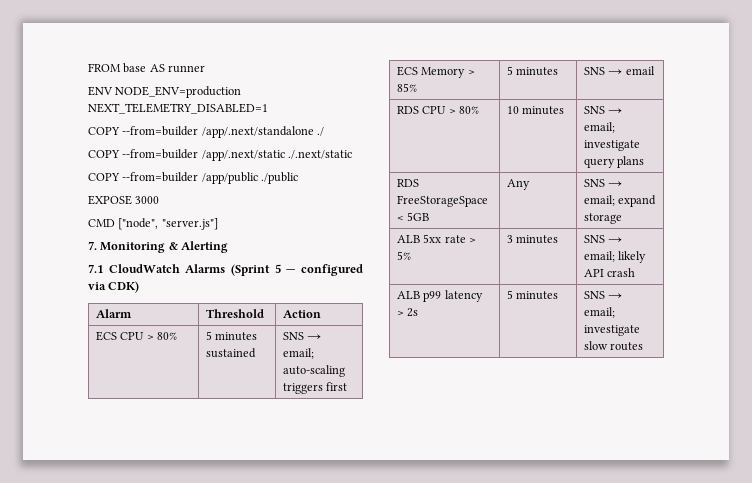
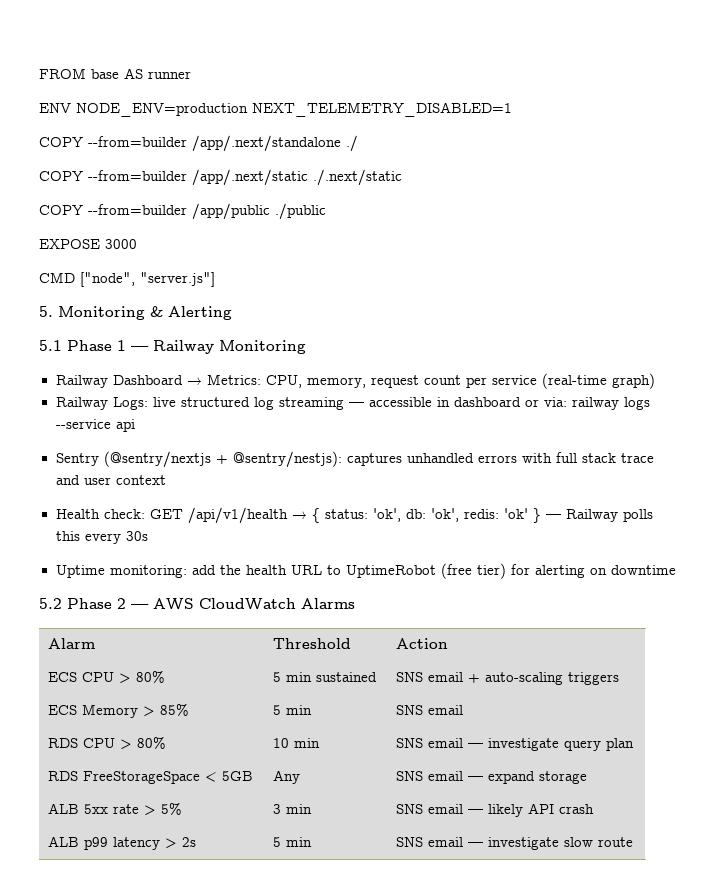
- 7. Monitoring & Alerting
+ 5. Monitoring & Alerting
- 7.1 CloudWatch Alarms (Sprint 5 — configured via CDK)
+ 5.1 Phase 1 — Railway Monitoring
+ Railway Dashboard → Metrics: CPU, memory, request count per service (real-time graph)
+ Railway Logs: live structured log streaming — accessible in dashboard or via: railway logs --service api
+ Sentry (@sentry/nextjs + @sentry/nestjs): captures unhandled errors with full stack trace and user context
+ Health check: GET /api/v1/health → { status: 'ok', db: 'ok', redis: 'ok' } — Railway polls this every 30s
+ Uptime monitoring: add the health URL to UptimeRobot (free tier) for alerting on downtime
+ 5.2 Phase 2 — AWS CloudWatch Alarms
- ECS CPU > 80% | 5 minutes sustained | SNS → email; auto-scaling triggers first
+ ECS CPU > 80% | 5 min sustained | SNS email + auto-scaling triggers
- ECS Memory > 85% | 5 minutes | SNS → email
+ ECS Memory > 85% | 5 min | SNS email
- RDS CPU > 80% | 10 minutes | SNS → email; investigate query plans
+ RDS CPU > 80% | 10 min | SNS email — investigate query plan
- RDS FreeStorageSpace < 5GB | Any | SNS → email; expand storage
+ RDS FreeStorageSpace < 5GB | Any | SNS email — expand storage
- ALB 5xx rate > 5% | 3 minutes | SNS → email; likely API crash
+ ALB 5xx rate > 5% | 3 min | SNS email — likely API crash
- ALB p99 latency > 2s | 5 minutes | SNS → email; investigate slow routes
+ ALB p99 latency > 2s | 5 min | SNS email — investigate slow route

